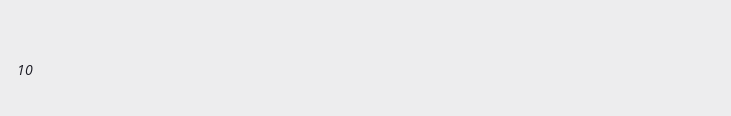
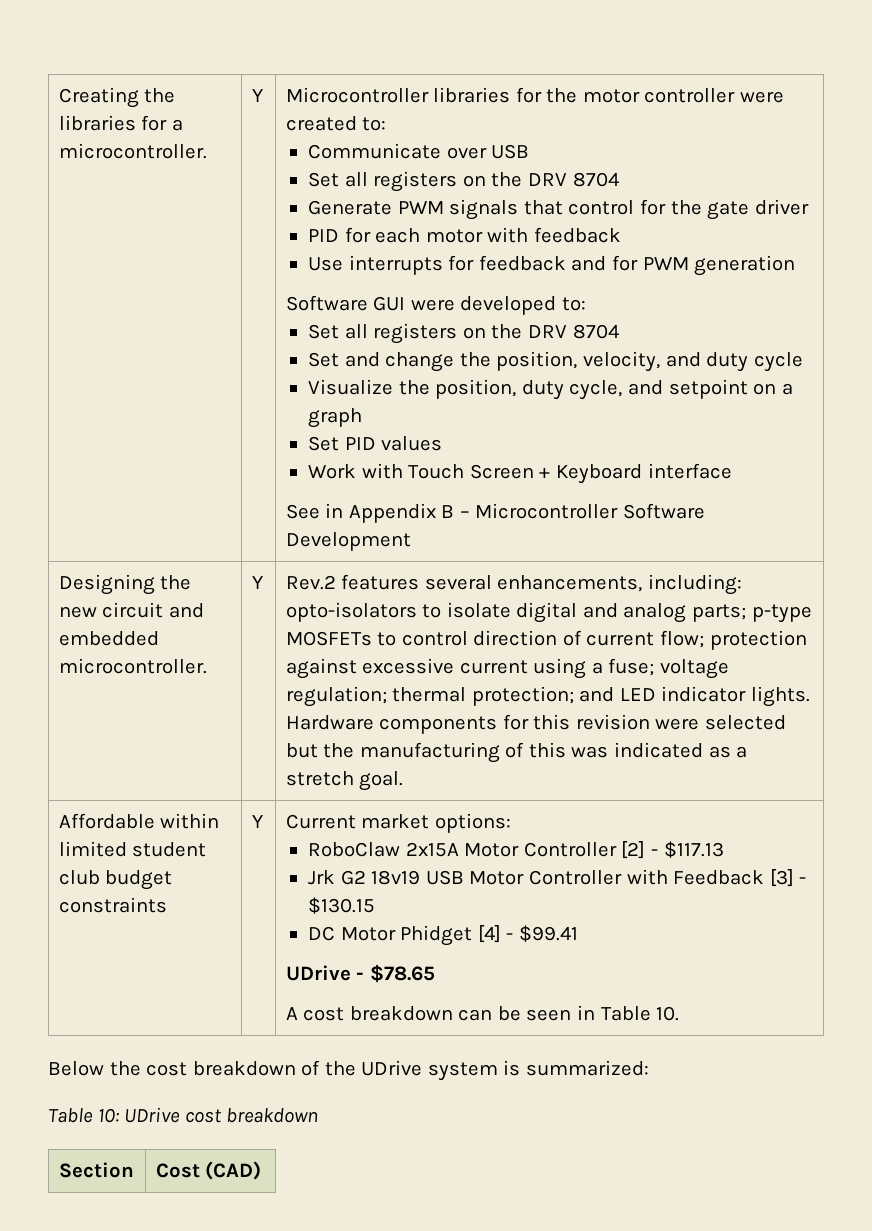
- 10
+ Creating the libraries for a microcontroller. | Y | Microcontroller libraries for the motor controller were created to:
+ Communicate over USB
+ Set all registers on the DRV 8704
+ Generate PWM signals that control for the gate driver
+ PID for each motor with feedback
+ Use interrupts for feedback and for PWM generation
+ Software GUI were developed to:
+ Set all registers on the DRV 8704
+ Set and change the position, velocity, and duty cycle
+ Visualize the position, duty cycle, and setpoint on a graph
+ Set PID values
+ Work with Touch Screen + Keyboard interface
+ See in Appendix B – Microcontroller Software Development
+ Designing the new circuit and embedded microcontroller. | Y | Rev.2 features several enhancements, including: opto-isolators to isolate digital and analog parts; p-type MOSFETs to control direction of current flow; protection against excessive current using a fuse; voltage regulation; thermal protection; and LED indicator lights. Hardware components for this revision were selected but the manufacturing of this was indicated as a stretch goal.
+ Affordable within limited student club budget constraints | Y | Current market options:
+ RoboClaw 2x15A Motor Controller [2] - $117.13
+ Jrk G2 18v19 USB Motor Controller with Feedback [3] - $130.15
+ DC Motor Phidget [4] - $99.41
+ UDrive - $78.65
+ A cost breakdown can be seen in Table 10.
+ Below the cost breakdown of the UDrive system is summarized:
+ Table 10: UDrive cost breakdown
+ Section | Cost (CAD)

